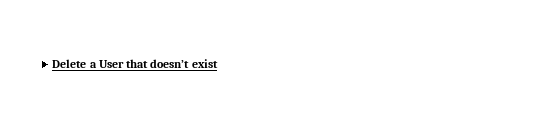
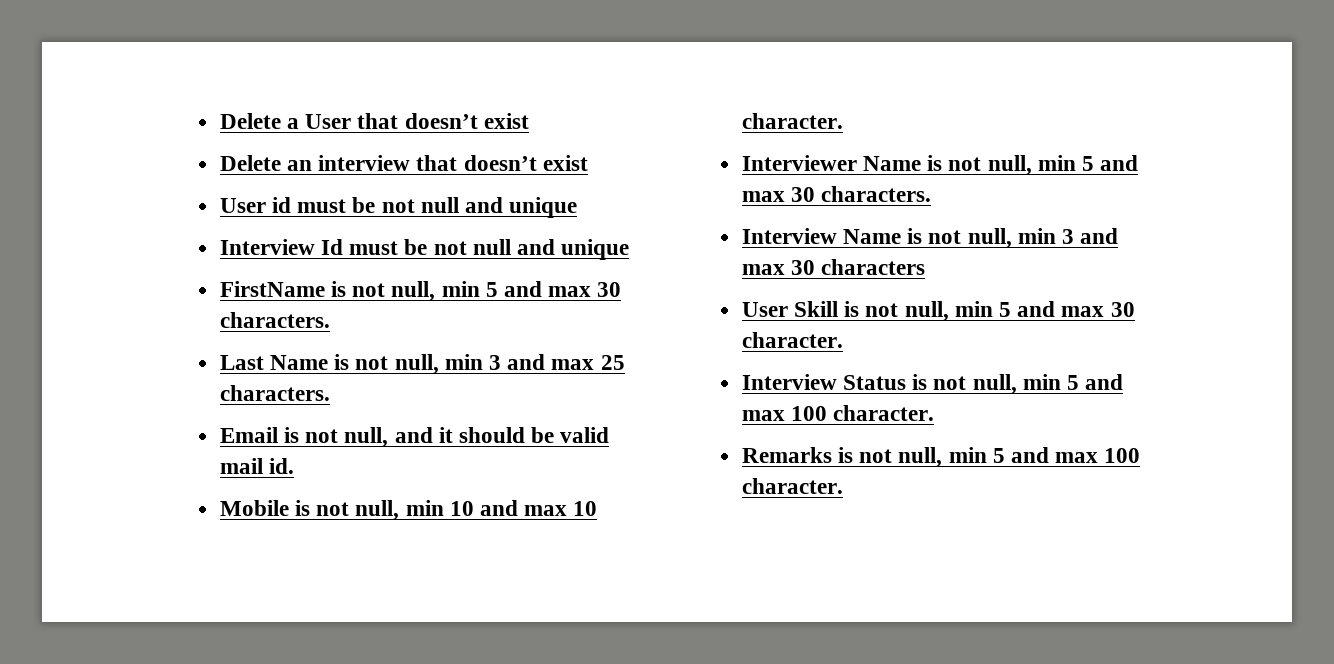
+ Delete an interview that doesn’t exist
+ User id must be not null and unique
+ Interview Id must be not null and unique
+ FirstName is not null, min 5 and max 30 characters.
+ Last Name is not null, min 3 and max 25 characters.
+ Email is not null, and it should be valid mail id.
+ Mobile is not null, min 10 and max 10 character.
+ Interviewer Name is not null, min 5 and max 30 characters.
+ Interview Name is not null, min 3 and max 30 characters
+ User Skill is not null, min 5 and max 30 character.
+ Interview Status is not null, min 5 and max 100 character.
+ Remarks is not null, min 5 and max 100 character.

